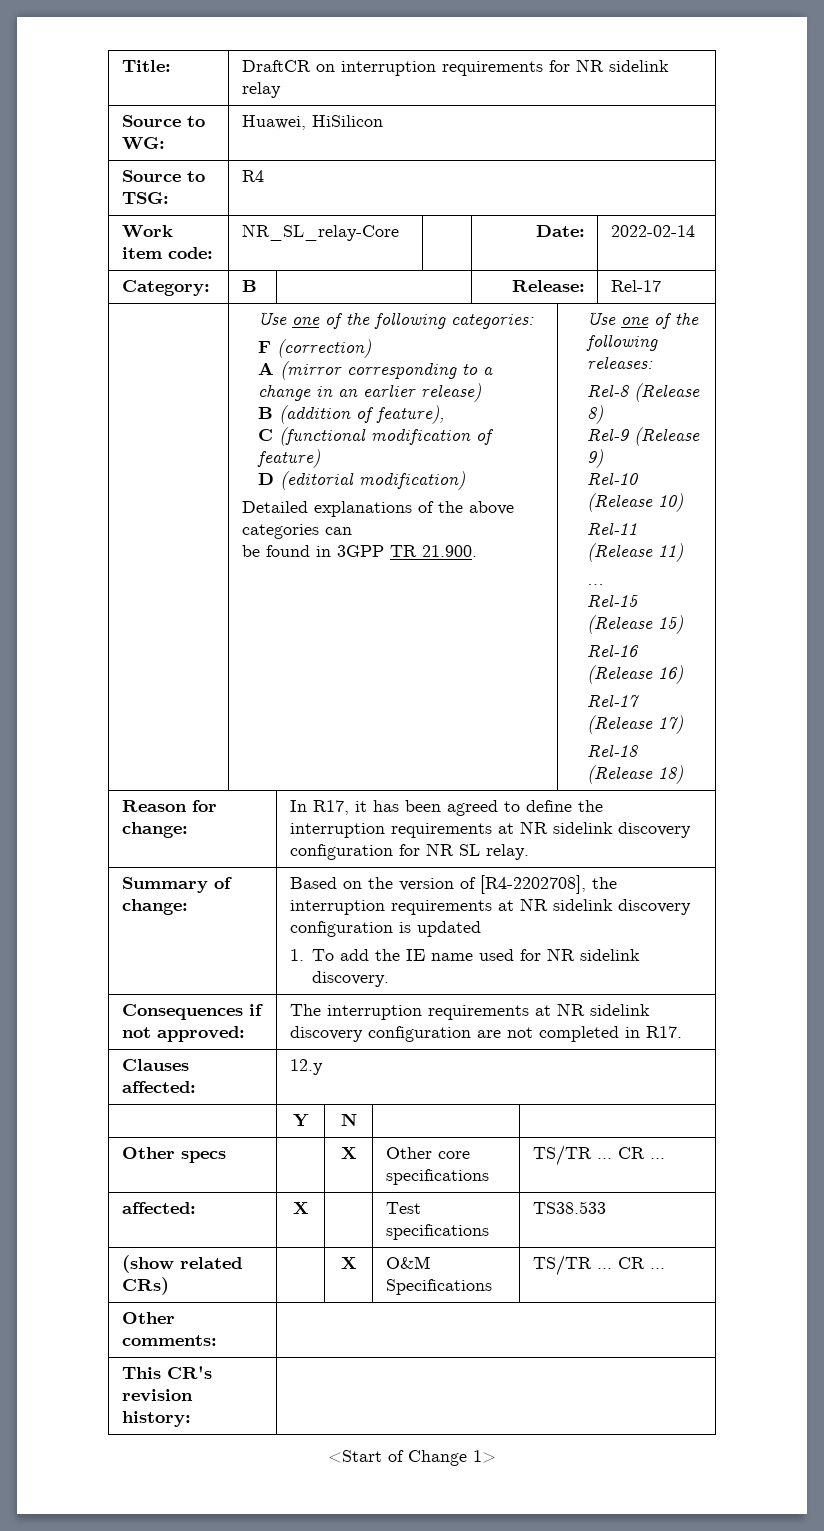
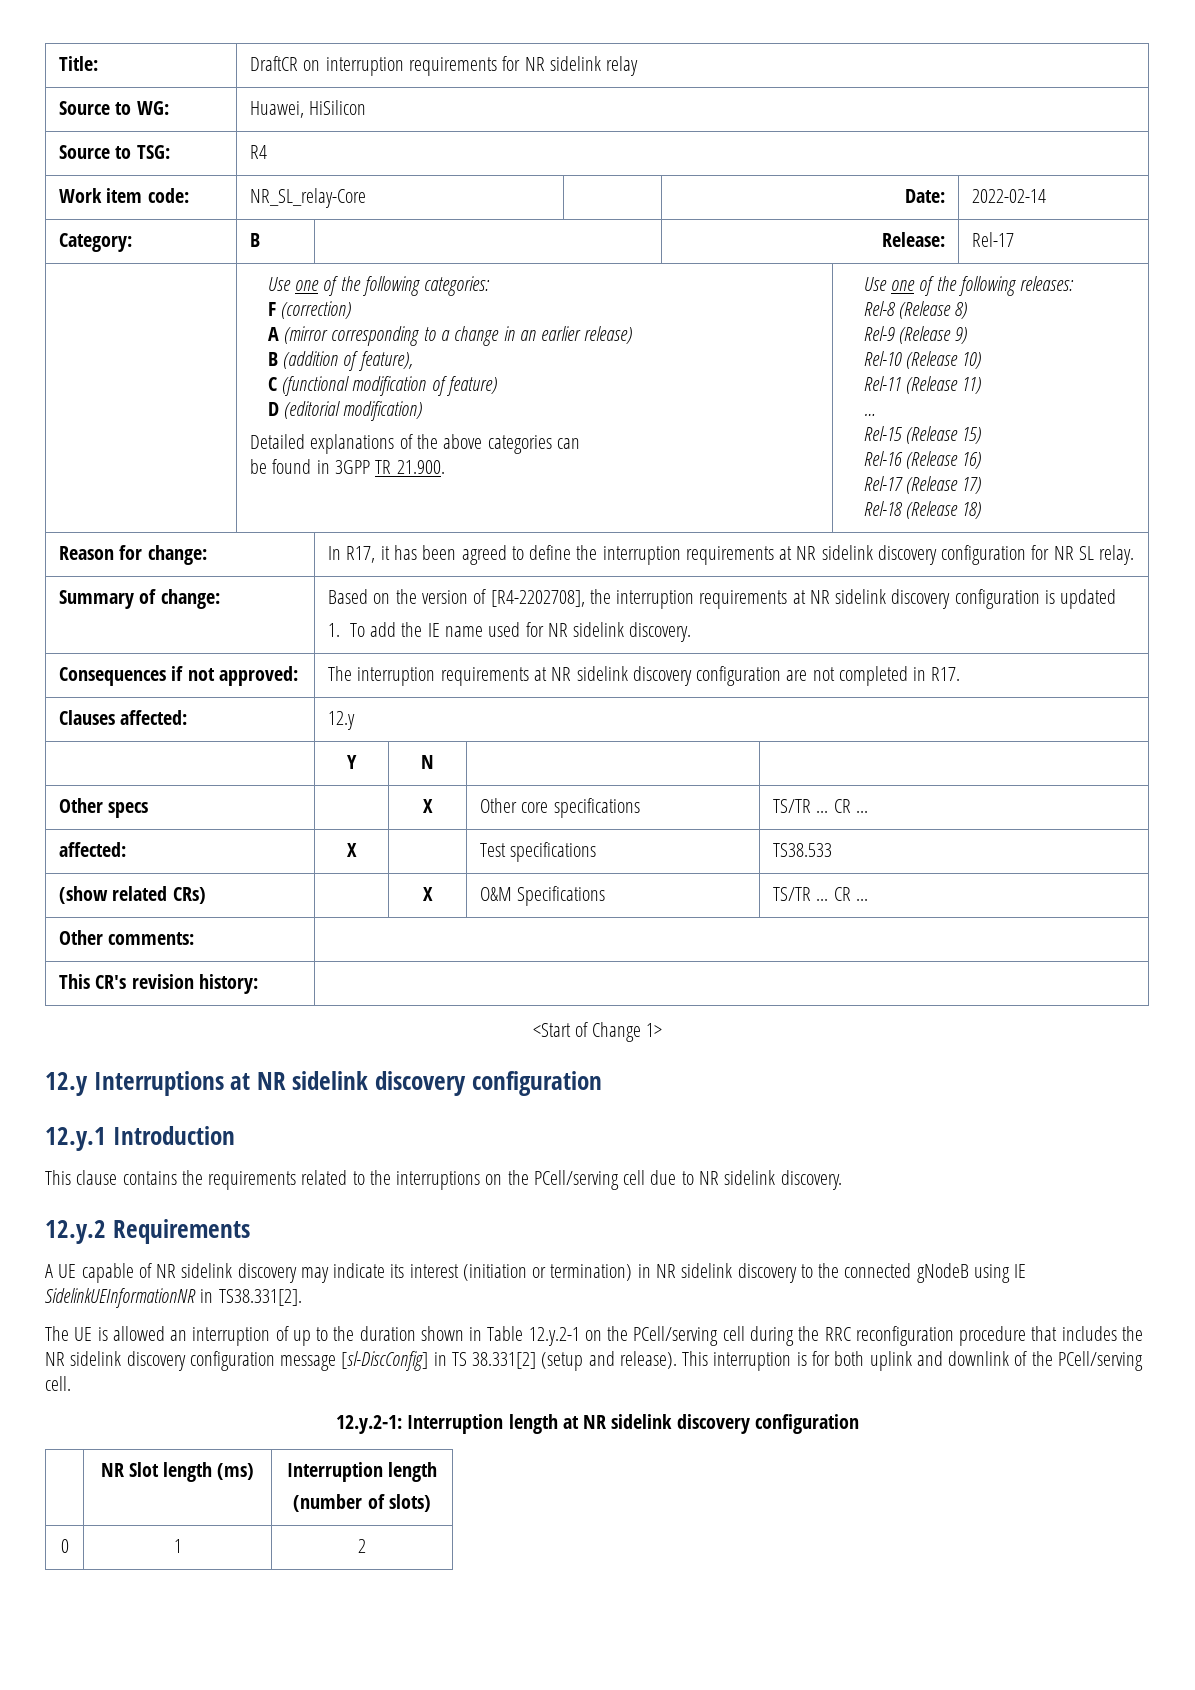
+ 12.y Interruptions at NR sidelink discovery configuration
+ 12.y.1 Introduction
+ This clause contains the requirements related to the interruptions on the PCell/serving cell due to NR sidelink discovery.
+ 12.y.2 Requirements
+ A UE capable of NR sidelink discovery may indicate its interest (initiation or termination) in NR sidelink discovery to the connected gNodeB using IE SidelinkUEInformationNR in TS38.331[2].
+ The UE is allowed an interruption of up to the duration shown in Table 12.y.2-1 on the PCell/serving cell during the RRC reconfiguration procedure that includes the NR sidelink discovery configuration message [sl-DiscConfig] in TS 38.331[2] (setup and release). This interruption is for both uplink and downlink of the PCell/serving cell.
+ 12.y.2-1: Interruption length at NR sidelink discovery configuration
+ | NR Slot length (ms) | Interruption length
+ (number of slots)
+ 0 | 1 | 2

